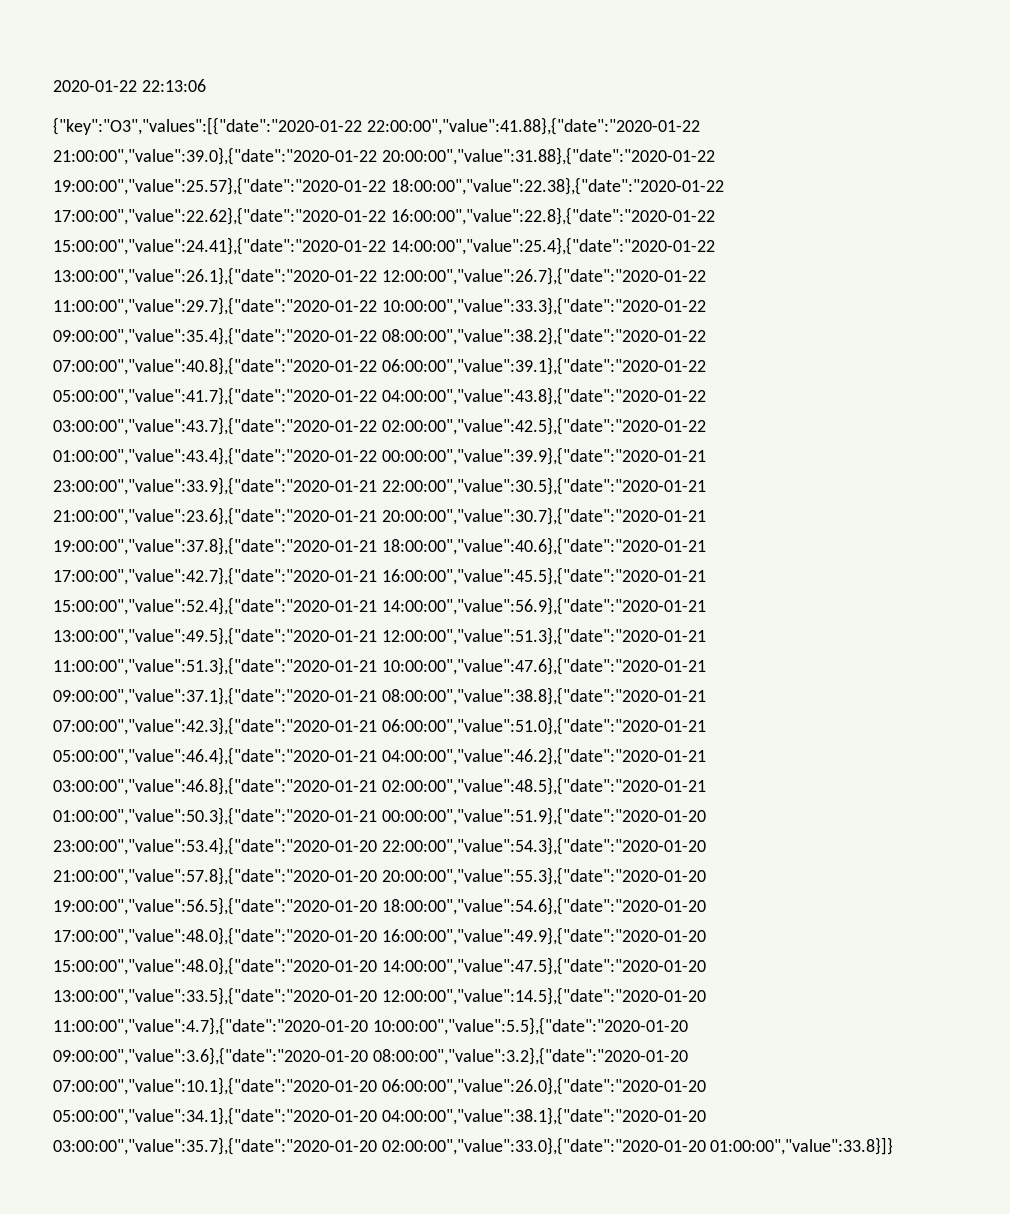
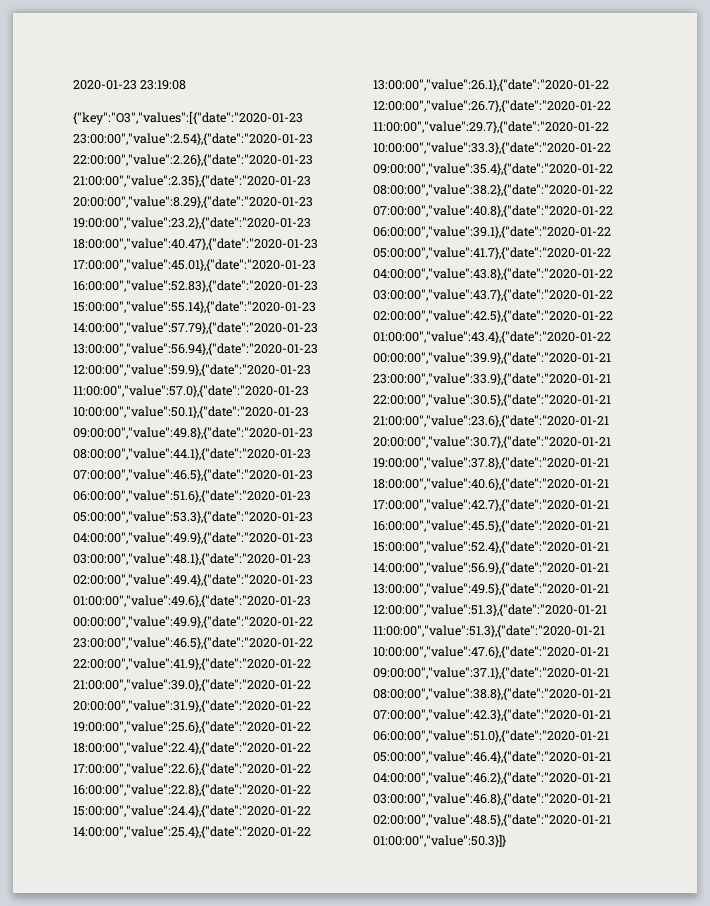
- 2020-01-22 22:13:06
- {"key":"O3","values":[{"date":"2020-01-22 22:00:00","value":41.88},{"date":"2020-01-22 21:00:00","value":39.0},{"date":"2020-01-22 20:00:00","value":31.88},{"date":"2020-01-22 19:00:00","value":25.57},{"date":"2020-01-22 18:00:00","value":22.38},{"date":"2020-01-22 17:00:00","value":22.62},{"date":"2020-01-22 16:00:00","value":22.8},{"date":"2020-01-22 15:00:00","value":24.41},{"date":"2020-01-22 14:00:00","value":25.4},{"date":"2020-01-22 13:00:00","value":26.1},{"date":"2020-01-22 12:00:00","value":26.7},{"date":"2020-01-22 11:00:00","value":29.7},{"date":"2020-01-22 10:00:00","value":33.3},{"date":"2020-01-22 09:00:00","value":35.4},{"date":"2020-01-22 08:00:00","value":38.2},{"date":"2020-01-22 07:00:00","value":40.8},{"date":"2020-01-22 06:00:00","value":39.1},{"date":"2020-01-22 05:00:00","value":41.7},{"date":"2020-01-22 04:00:00","value":43.8},{"date":"2020-01-22 03:00:00","value":43.7},{"date":"2020-01-22 02:00:00","value":42.5},{"date":"2020-01-22 01:00:00","value":43.4},{"date":"2020-01-22 00:00:00","value":39.9},{"date":"2020-01-21 23:00:00","value":33.9},{"date":"2020-01-21 22:00:00","value":30.5},{"date":"2020-01-21 21:00:00","value":23.6},{"date":"2020-01-21 20:00:00","value":30.7},{"date":"2020-01-21 19:00:00","value":37.8},{"date":"2020-01-21 18:00:00","value":40.6},{"date":"2020-01-21 17:00:00","value":42.7},{"date":"2020-01-21 16:00:00","value":45.5},{"date":"2020-01-21 15:00:00","value":52.4},{"date":"2020-01-21 14:00:00","value":56.9},{"date":"2020-01-21 13:00:00","value":49.5},{"date":"2020-01-21 12:00:00","value":51.3},{"date":"2020-01-21 11:00:00","value":51.3},{"date":"2020-01-21 10:00:00","value":47.6},{"date":"2020-01-21 09:00:00","value":37.1},{"date":"2020-01-21 08:00:00","value":38.8},{"date":"2020-01-21 07:00:00","value":42.3},{"date":"2020-01-21 06:00:00","value":51.0},{"date":"2020-01-21 05:00:00","value":46.4},{"date":"2020-01-21 04:00:00","value":46.2},{"date":"2020-01-21 03:00:00","value":46.8},{"date":"2020-01-21 02:00:00","value":48.5},{"date":"2020-01-21 01:00:00","value":50.3},{"date":"2020-01-21 00:00:00","value":51.9},{"date":"2020-01-20 23:00:00","value":53.4},{"date":"2020-01-20 22:00:00","value":54.3},{"date":"2020-01-20 21:00:00","value":57.8},{"date":"2020-01-20 20:00:00","value":55.3},{"date":"2020-01-20 19:00:00","value":56.5},{"date":"2020-01-20 18:00:00","value":54.6},{"date":"2020-01-20 17:00:00","value":48.0},{"date":"2020-01-20 16:00:00","value":49.9},{"date":"2020-01-20 15:00:00","value":48.0},{"date":"2020-01-20 14:00:00","value":47.5},{"date":"2020-01-20 13:00:00","value":33.5},{"date":"2020-01-20 12:00:00","value":14.5},{"date":"2020-01-20 11:00:00","value":4.7},{"date":"2020-01-20 10:00:00","value":5.5},{"date":"2020-01-20 09:00:00","value":3.6},{"date":"2020-01-20 08:00:00","value":3.2},{"date":"2020-01-20 07:00:00","value":10.1},{"date":"2020-01-20 06:00:00","value":26.0},{"date":"2020-01-20 05:00:00","value":34.1},{"date":"2020-01-20 04:00:00","value":38.1},{"date":"2020-01-20 03:00:00","value":35.7},{"date":"2020-01-20 02:00:00","value":33.0},{"date":"2020-01-20 01:00:00","value":33.8}]}
+ 2020-01-23 23:19:08
+ {"key":"O3","values":[{"date":"2020-01-23 23:00:00","value":2.54},{"date":"2020-01-23 22:00:00","value":2.26},{"date":"2020-01-23 21:00:00","value":2.35},{"date":"2020-01-23 20:00:00","value":8.29},{"date":"2020-01-23 19:00:00","value":23.2},{"date":"2020-01-23 18:00:00","value":40.47},{"date":"2020-01-23 17:00:00","value":45.01},{"date":"2020-01-23 16:00:00","value":52.83},{"date":"2020-01-23 15:00:00","value":55.14},{"date":"2020-01-23 14:00:00","value":57.79},{"date":"2020-01-23 13:00:00","value":56.94},{"date":"2020-01-23 12:00:00","value":59.9},{"date":"2020-01-23 11:00:00","value":57.0},{"date":"2020-01-23 10:00:00","value":50.1},{"date":"2020-01-23 09:00:00","value":49.8},{"date":"2020-01-23 08:00:00","value":44.1},{"date":"2020-01-23 07:00:00","value":46.5},{"date":"2020-01-23 06:00:00","value":51.6},{"date":"2020-01-23 05:00:00","value":53.3},{"date":"2020-01-23 04:00:00","value":49.9},{"date":"2020-01-23 03:00:00","value":48.1},{"date":"2020-01-23 02:00:00","value":49.4},{"date":"2020-01-23 01:00:00","value":49.6},{"date":"2020-01-23 00:00:00","value":49.9},{"date":"2020-01-22 23:00:00","value":46.5},{"date":"2020-01-22 22:00:00","value":41.9},{"date":"2020-01-22 21:00:00","value":39.0},{"date":"2020-01-22 20:00:00","value":31.9},{"date":"2020-01-22 19:00:00","value":25.6},{"date":"2020-01-22 18:00:00","value":22.4},{"date":"2020-01-22 17:00:00","value":22.6},{"date":"2020-01-22 16:00:00","value":22.8},{"date":"2020-01-22 15:00:00","value":24.4},{"date":"2020-01-22 14:00:00","value":25.4},{"date":"2020-01-22 13:00:00","value":26.1},{"date":"2020-01-22 12:00:00","value":26.7},{"date":"2020-01-22 11:00:00","value":29.7},{"date":"2020-01-22 10:00:00","value":33.3},{"date":"2020-01-22 09:00:00","value":35.4},{"date":"2020-01-22 08:00:00","value":38.2},{"date":"2020-01-22 07:00:00","value":40.8},{"date":"2020-01-22 06:00:00","value":39.1},{"date":"2020-01-22 05:00:00","value":41.7},{"date":"2020-01-22 04:00:00","value":43.8},{"date":"2020-01-22 03:00:00","value":43.7},{"date":"2020-01-22 02:00:00","value":42.5},{"date":"2020-01-22 01:00:00","value":43.4},{"date":"2020-01-22 00:00:00","value":39.9},{"date":"2020-01-21 23:00:00","value":33.9},{"date":"2020-01-21 22:00:00","value":30.5},{"date":"2020-01-21 21:00:00","value":23.6},{"date":"2020-01-21 20:00:00","value":30.7},{"date":"2020-01-21 19:00:00","value":37.8},{"date":"2020-01-21 18:00:00","value":40.6},{"date":"2020-01-21 17:00:00","value":42.7},{"date":"2020-01-21 16:00:00","value":45.5},{"date":"2020-01-21 15:00:00","value":52.4},{"date":"2020-01-21 14:00:00","value":56.9},{"date":"2020-01-21 13:00:00","value":49.5},{"date":"2020-01-21 12:00:00","value":51.3},{"date":"2020-01-21 11:00:00","value":51.3},{"date":"2020-01-21 10:00:00","value":47.6},{"date":"2020-01-21 09:00:00","value":37.1},{"date":"2020-01-21 08:00:00","value":38.8},{"date":"2020-01-21 07:00:00","value":42.3},{"date":"2020-01-21 06:00:00","value":51.0},{"date":"2020-01-21 05:00:00","value":46.4},{"date":"2020-01-21 04:00:00","value":46.2},{"date":"2020-01-21 03:00:00","value":46.8},{"date":"2020-01-21 02:00:00","value":48.5},{"date":"2020-01-21 01:00:00","value":50.3}]}

